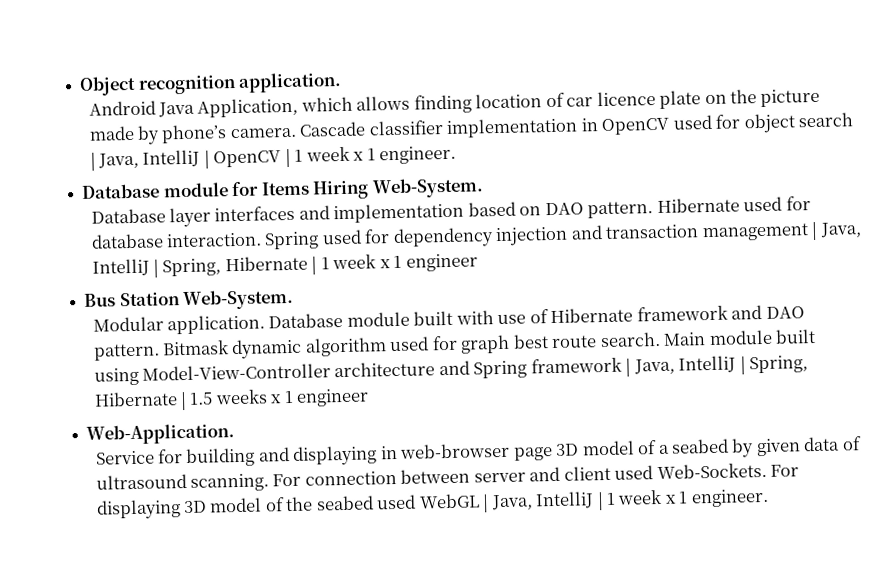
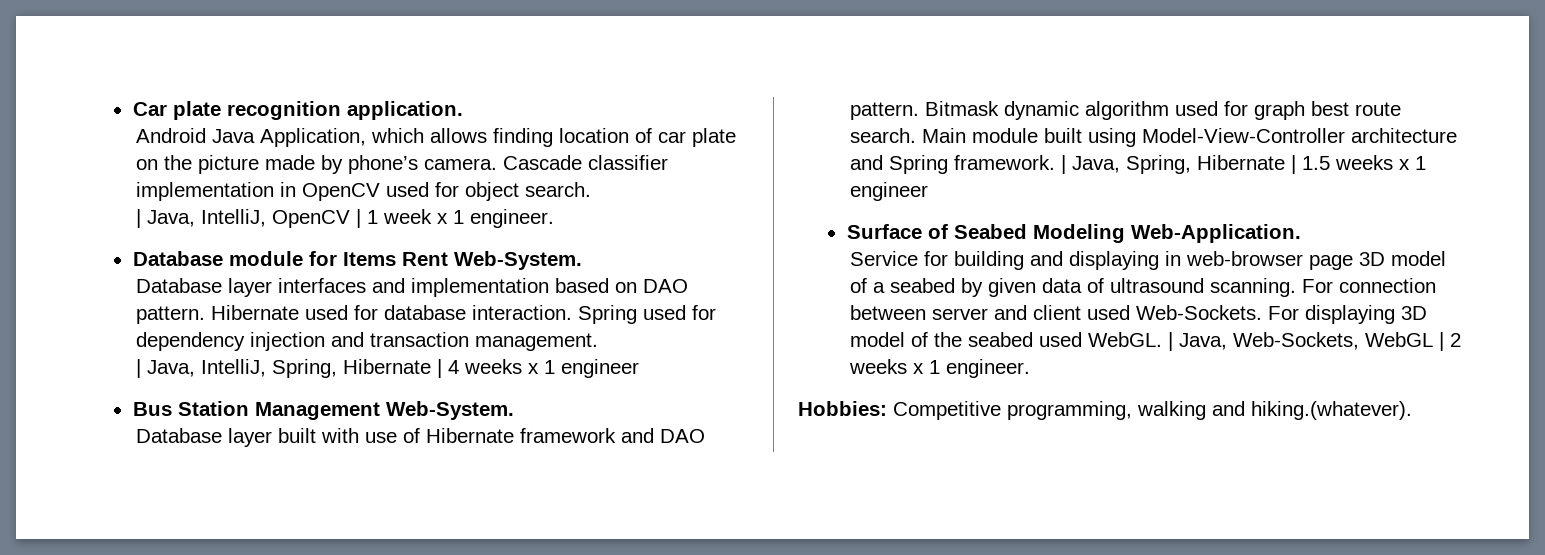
- Object recognition application.
+ Car plate recognition application.
- Android Java Application, which allows finding location of car licence plate on the picture made by phone’s camera.
+ Android Java Application, which allows finding location of car plate on the picture made by phone’s camera.
- Cascade classifier implementation in OpenCV used for object search | Java, IntelliJ | OpenCV | 1 week x 1 engineer.
+ Cascade classifier implementation in OpenCV used for object search.
+ | Java, IntelliJ, OpenCV | 1 week x 1 engineer.
- Database module for Items Hiring Web-System.
+ Database module for Items Rent Web-System.
- Spring used for dependency injection and transaction management | Java, IntelliJ | Spring, Hibernate | 1 week x 1 engineer
+ Spring used for dependency injection and transaction management.
+ | Java, IntelliJ, Spring, Hibernate | 4 weeks x 1 engineer
- Bus Station Web-System.
- Modular application. Database module built with use of Hibernate framework and DAO pattern.
+ Bus Station Management Web-System.
+ Database layer built with use of Hibernate framework and DAO pattern.
- Main module built using Model-View-Controller architecture and Spring framework | Java, IntelliJ | Spring, Hibernate | 1.5 weeks x 1 engineer
+ Main module built using Model-View-Controller architecture and Spring framework. | Java, Spring, Hibernate | 1.5 weeks x 1 engineer
- Web-Application.
+ Surface of Seabed Modeling Web-Application.
- For displaying 3D model of the seabed used WebGL | Java, IntelliJ | 1 week x 1 engineer.
+ For displaying 3D model of the seabed used WebGL. | Java, Web-Sockets, WebGL | 2 weeks x 1 engineer.
+ Hobbies: Competitive programming, walking and hiking.(whatever).

